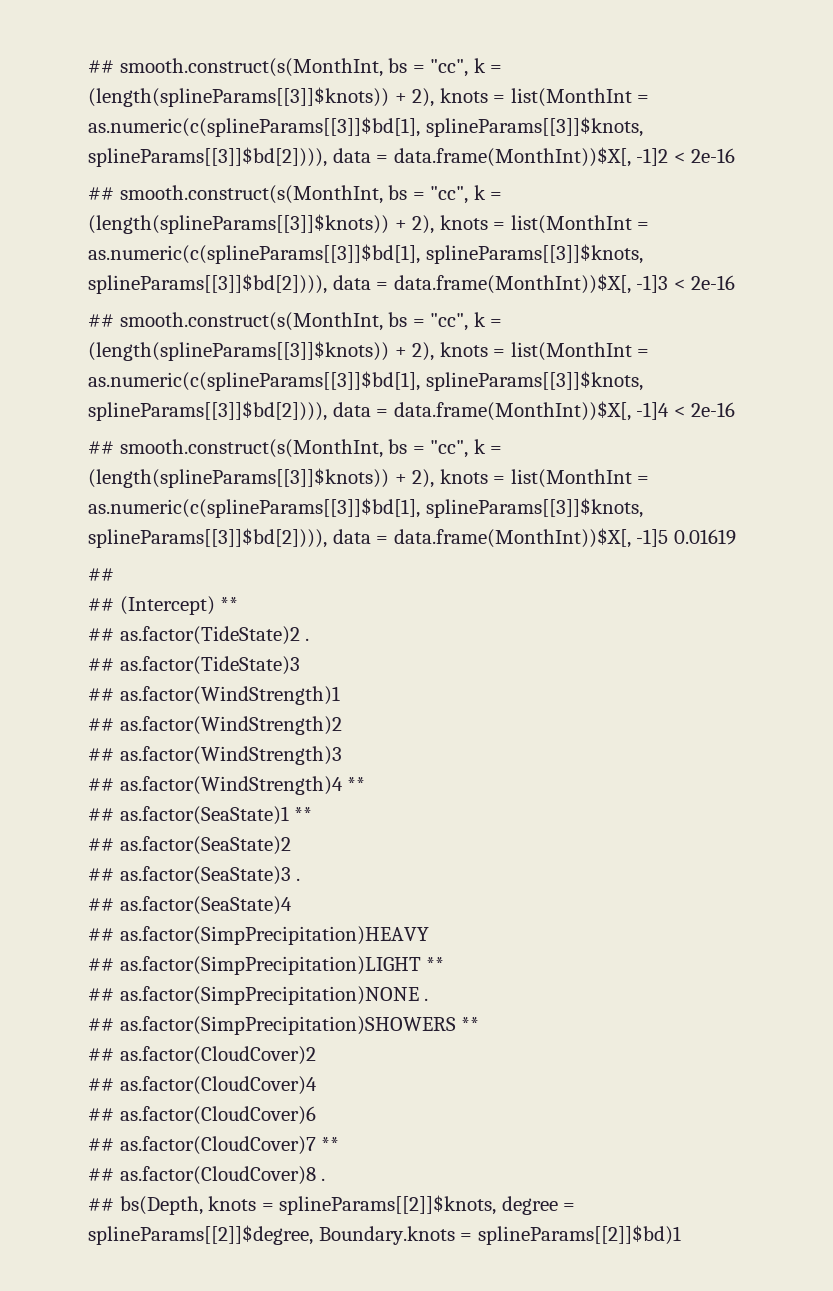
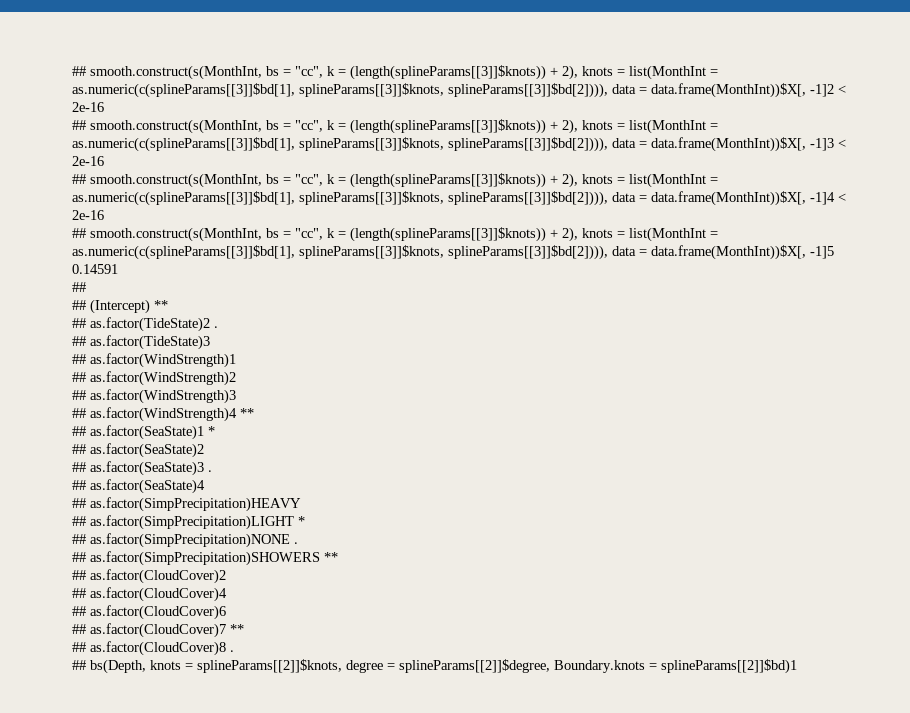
- ## smooth.construct(s(MonthInt, bs = "cc", k = (length(splineParams[[3]]$knots)) + 2), knots = list(MonthInt = as.numeric(c(splineParams[[3]]$bd[1], splineParams[[3]]$knots, splineParams[[3]]$bd[2]))), data = data.frame(MonthInt))$X[, -1]5 0.01619
+ ## smooth.construct(s(MonthInt, bs = "cc", k = (length(splineParams[[3]]$knots)) + 2), knots = list(MonthInt = as.numeric(c(splineParams[[3]]$bd[1], splineParams[[3]]$knots, splineParams[[3]]$bd[2]))), data = data.frame(MonthInt))$X[, -1]5 0.14591
- ## as.factor(SeaState)1 **
+ ## as.factor(SeaState)1 *
- ## as.factor(SimpPrecipitation)LIGHT **
+ ## as.factor(SimpPrecipitation)LIGHT *

